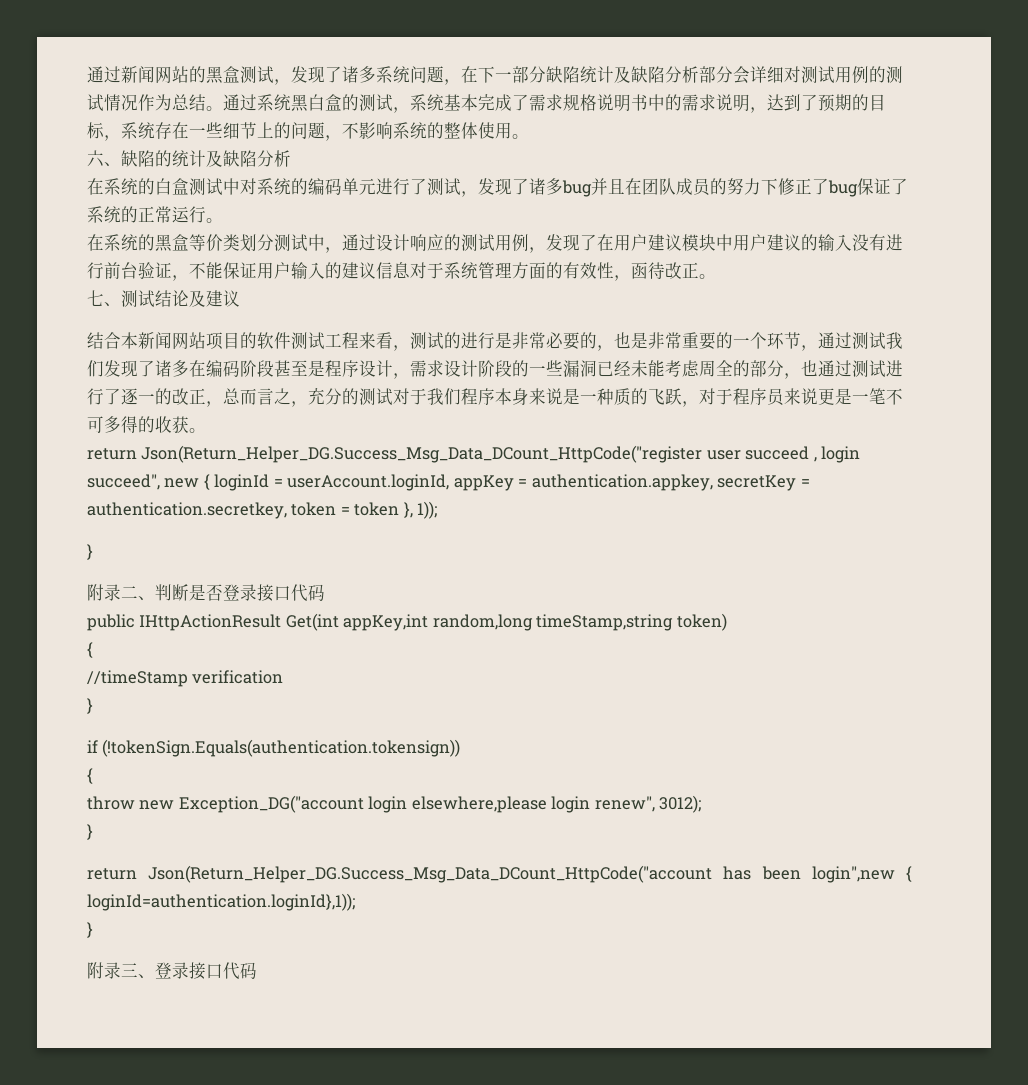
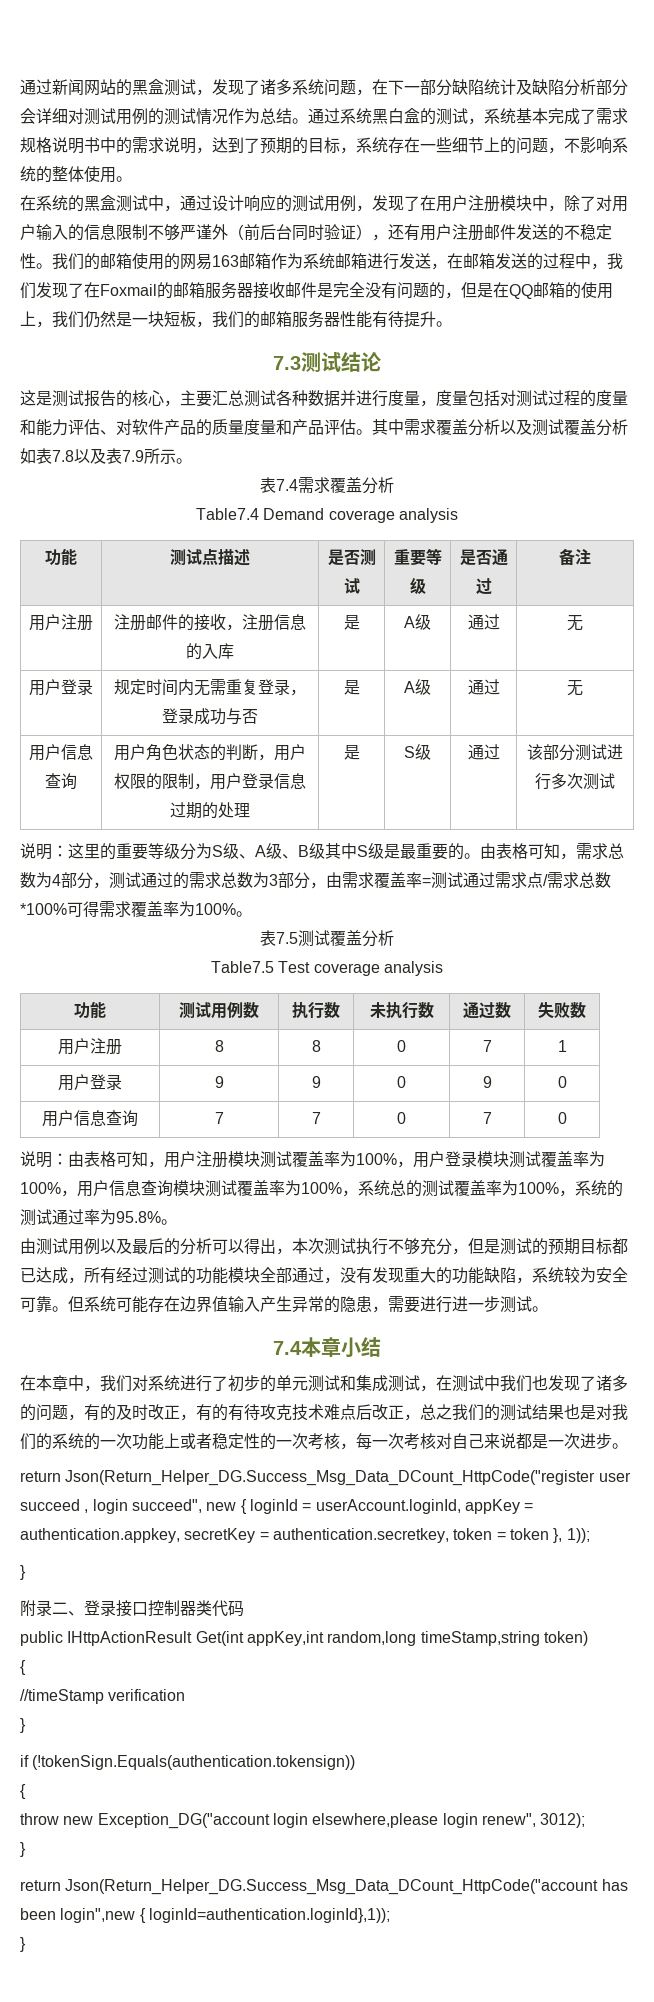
- 六、缺陷的统计及缺陷分析
- 在系统的白盒测试中对系统的编码单元进行了测试，发现了诸多bug并且在团队成员的努力下修正了bug保证了系统的正常运行。
- 在系统的黑盒等价类划分测试中，通过设计响应的测试用例，发现了在用户建议模块中用户建议的输入没有进行前台验证，不能保证用户输入的建议信息对于系统管理方面的有效性，函待改正。
- 七、测试结论及建议
- 结合本新闻网站项目的软件测试工程来看，测试的进行是非常必要的，也是非常重要的一个环节，通过测试我们发现了诸多在编码阶段甚至是程序设计，需求设计阶段的一些漏洞已经未能考虑周全的部分，也通过测试进行了逐一的改正，总而言之，充分的测试对于我们程序本身来说是一种质的飞跃，对于程序员来说更是一笔不可多得的收获。
+ 在系统的黑盒测试中，通过设计响应的测试用例，发现了在用户注册模块中，除了对用户输入的信息限制不够严谨外（前后台同时验证），还有用户注册邮件发送的不稳定性。我们的邮箱使用的网易163邮箱作为系统邮箱进行发送，在邮箱发送的过程中，我们发现了在Foxmail的邮箱服务器接收邮件是完全没有问题的，但是在QQ邮箱的使用上，我们仍然是一块短板，我们的邮箱服务器性能有待提升。
+ 7.3测试结论
+ 这是测试报告的核心，主要汇总测试各种数据并进行度量，度量包括对测试过程的度量和能力评估、对软件产品的质量度量和产品评估。其中需求覆盖分析以及测试覆盖分析如表7.8以及表7.9所示。
+ 表7.4需求覆盖分析
+ Table7.4 Demand coverage analysis
+ 功能 | 测试点描述 | 是否测试 | 重要等级 | 是否通过 | 备注
+ 用户注册 | 注册邮件的接收，注册信息的入库 | 是 | A级 | 通过 | 无
+ 用户登录 | 规定时间内无需重复登录，登录成功与否 | 是 | A级 | 通过 | 无
+ 用户信息查询 | 用户角色状态的判断，用户权限的限制，用户登录信息过期的处理 | 是 | S级 | 通过 | 该部分测试进行多次测试
+ 说明：这里的重要等级分为S级、A级、B级其中S级是最重要的。由表格可知，需求总数为4部分，测试通过的需求总数为3部分，由需求覆盖率=测试通过需求点/需求总数*100%可得需求覆盖率为100%。
+ 表7.5测试覆盖分析
+ Table7.5 Test coverage analysis
+ 功能 | 测试用例数 | 执行数 | 未执行数 | 通过数 | 失败数
+ 用户注册 | 8 | 8 | 0 | 7 | 1
+ 用户登录 | 9 | 9 | 0 | 9 | 0
+ 用户信息查询 | 7 | 7 | 0 | 7 | 0
+ 说明：由表格可知，用户注册模块测试覆盖率为100%，用户登录模块测试覆盖率为100%，用户信息查询模块测试覆盖率为100%，系统总的测试覆盖率为100%，系统的测试通过率为95.8%。
+ 由测试用例以及最后的分析可以得出，本次测试执行不够充分，但是测试的预期目标都已达成，所有经过测试的功能模块全部通过，没有发现重大的功能缺陷，系统较为安全可靠。但系统可能存在边界值输入产生异常的隐患，需要进行进一步测试。
+ 7.4本章小结
+ 在本章中，我们对系统进行了初步的单元测试和集成测试，在测试中我们也发现了诸多的问题，有的及时改正，有的有待攻克技术难点后改正，总之我们的测试结果也是对我们的系统的一次功能上或者稳定性的一次考核，每一次考核对自己来说都是一次进步。
- 附录二、判断是否登录接口代码
+ 附录二、登录接口控制器类代码
- 附录三、登录接口代码

